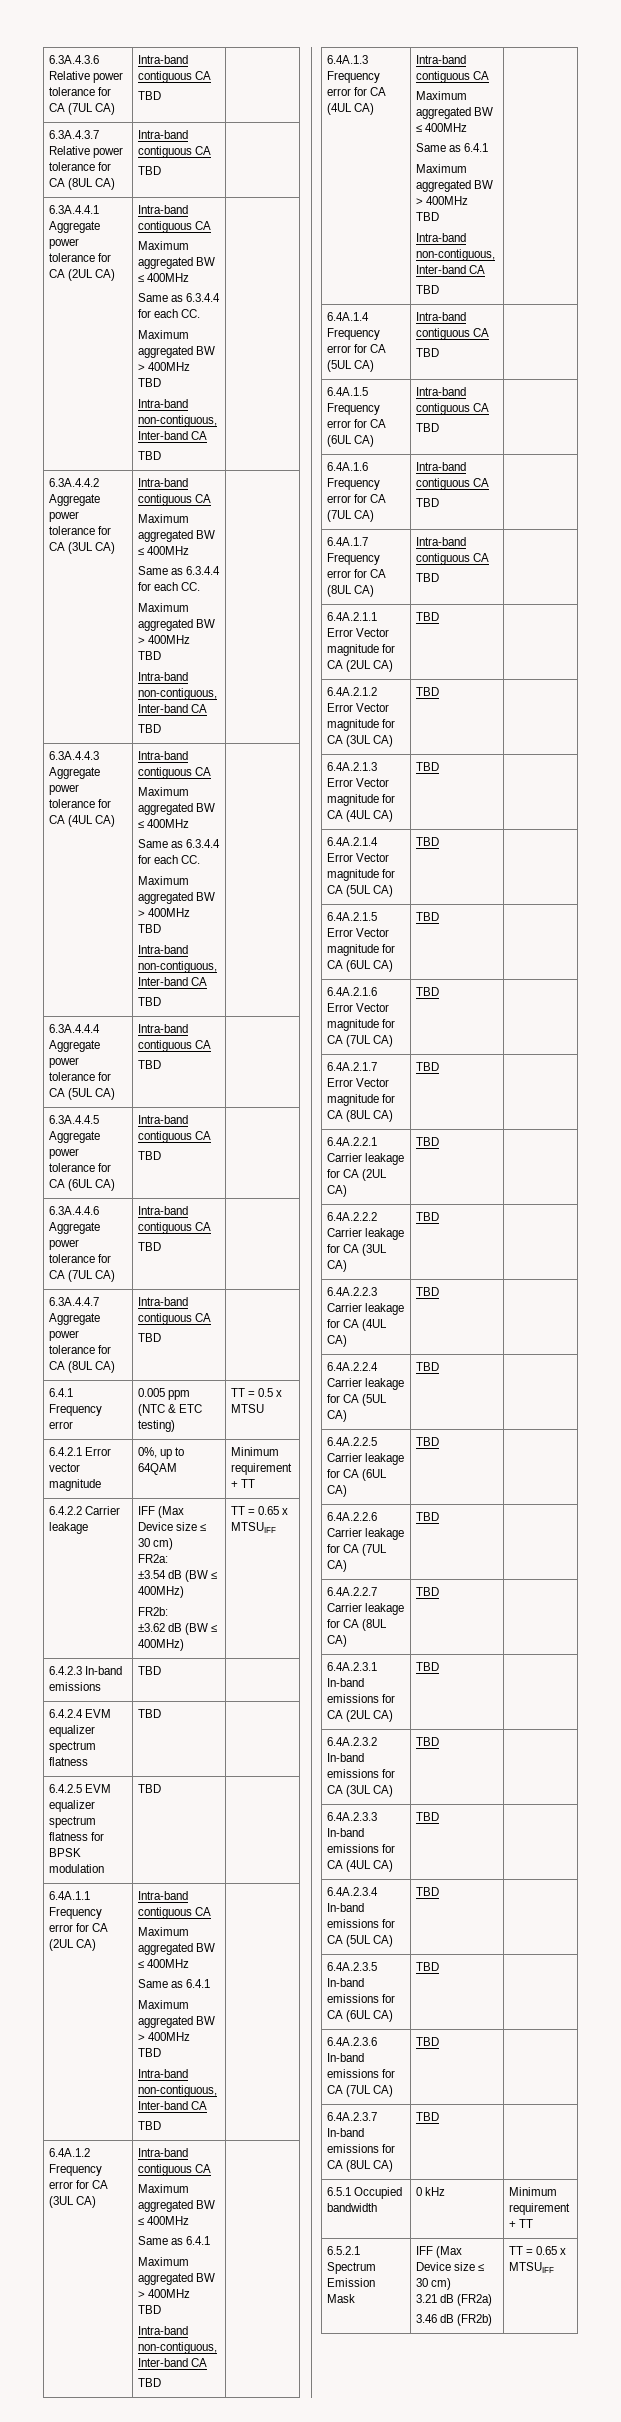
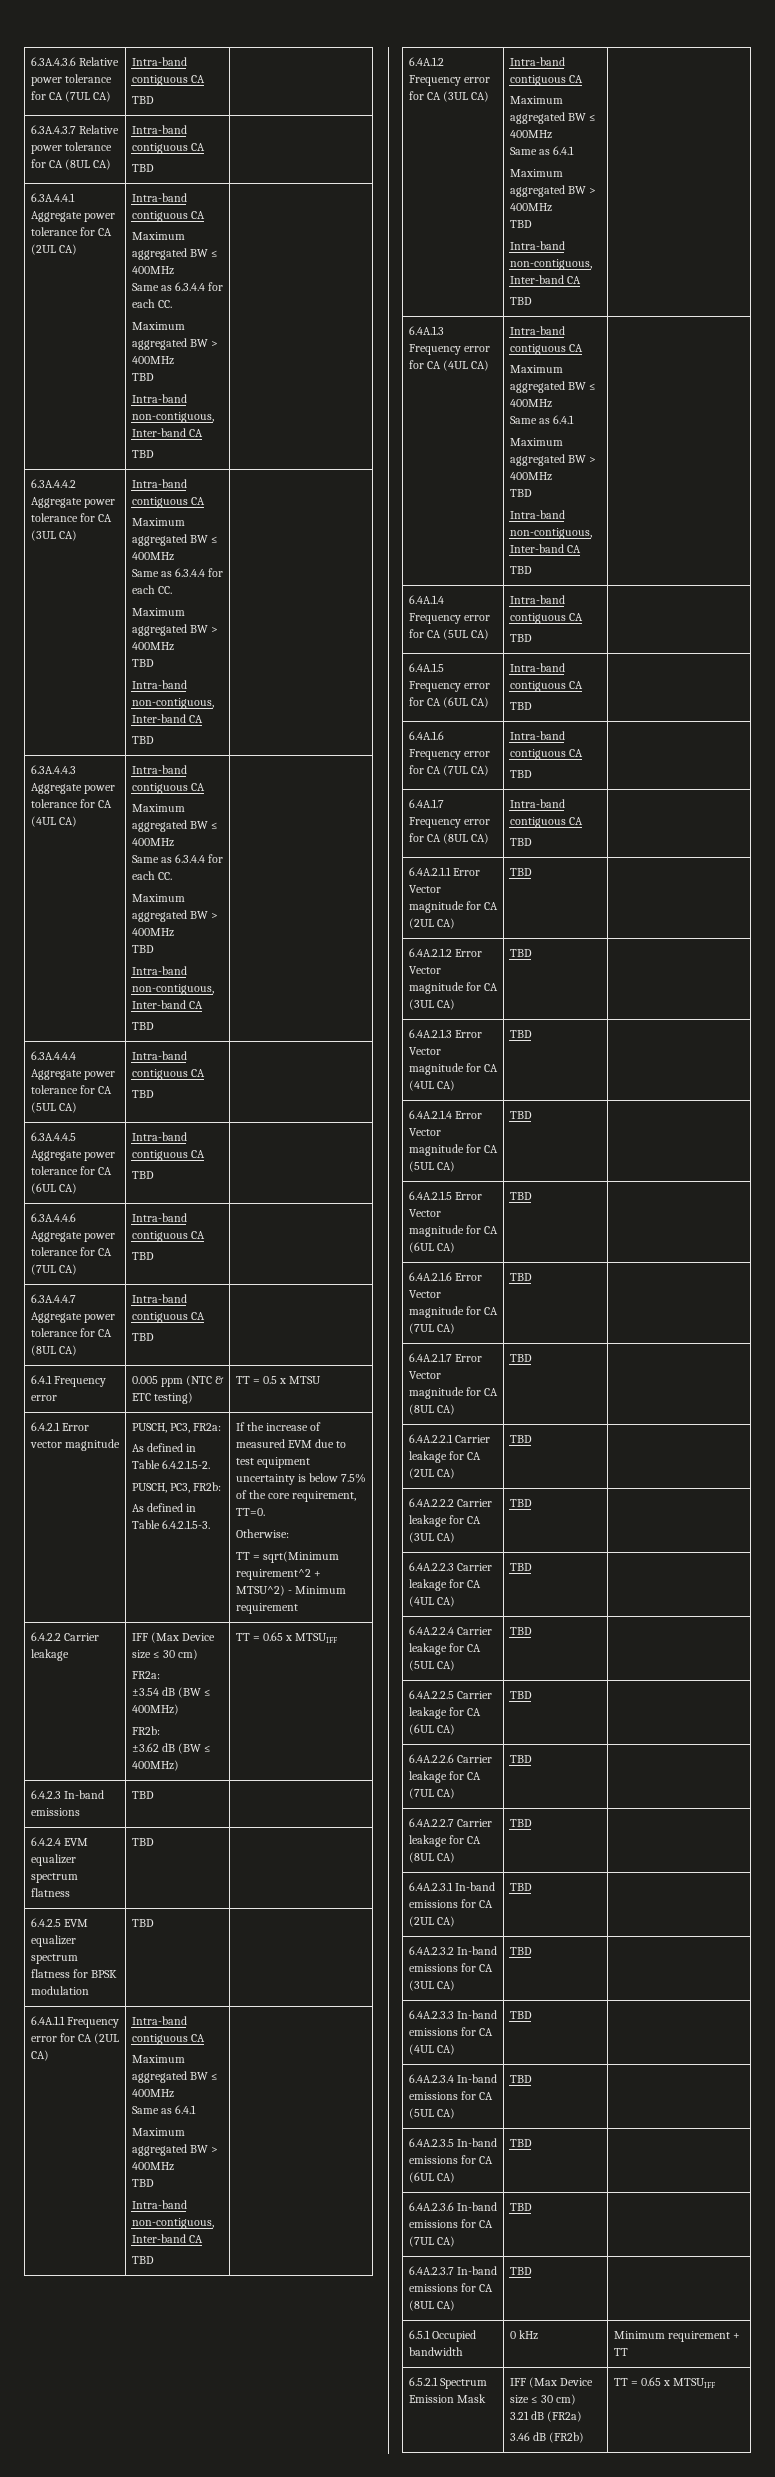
- 0%, up to 64QAM | Minimum requirement + TT
+ PUSCH, PC3, FR2a:
+ As defined in Table 6.4.2.1.5-2.
+ PUSCH, PC3, FR2b:
+ As defined in Table 6.4.2.1.5-3. | If the increase of measured EVM due to test equipment uncertainty is below 7.5% of the core requirement, TT=0.
+ Otherwise:
+ TT = sqrt(Minimum requirement^2 + MTSU^2) - Minimum requirement

